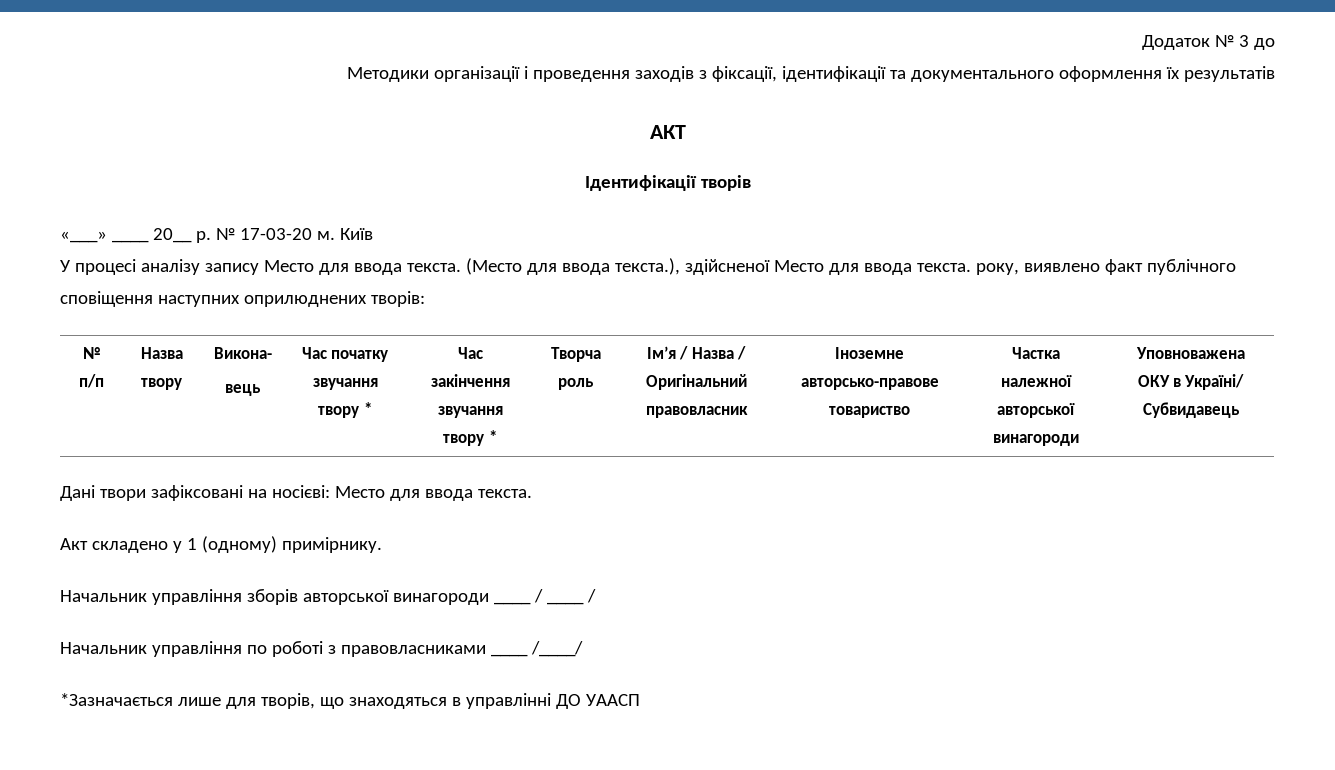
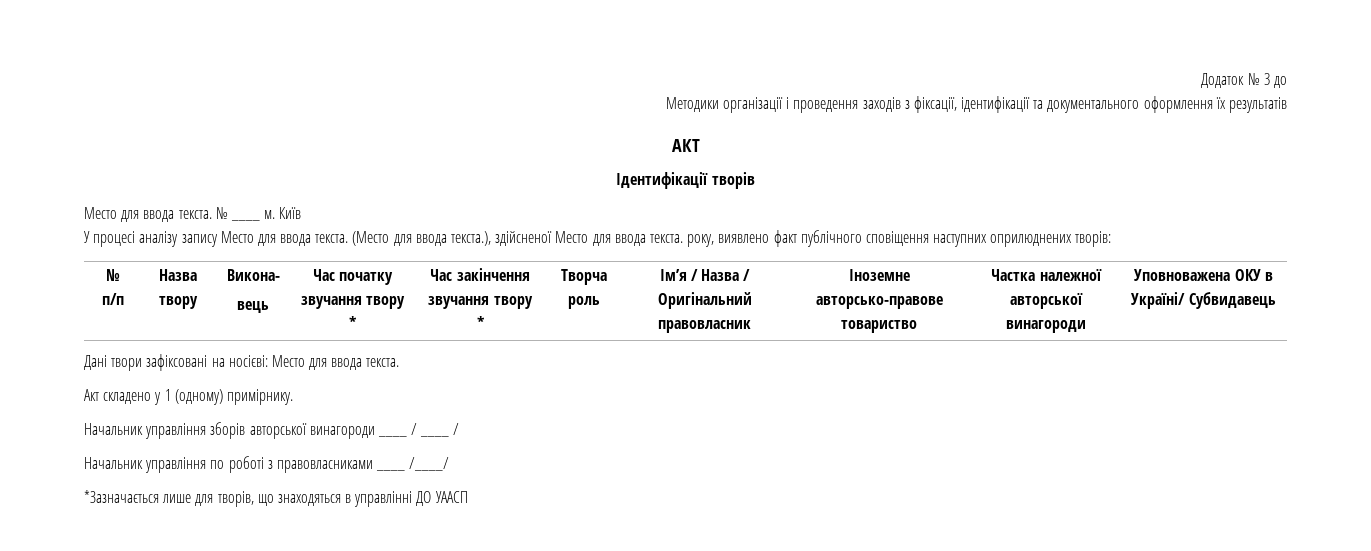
- «___» ____ 20__ р. № 17-03-20 м.
+ Место для ввода текста. № ____ м.

